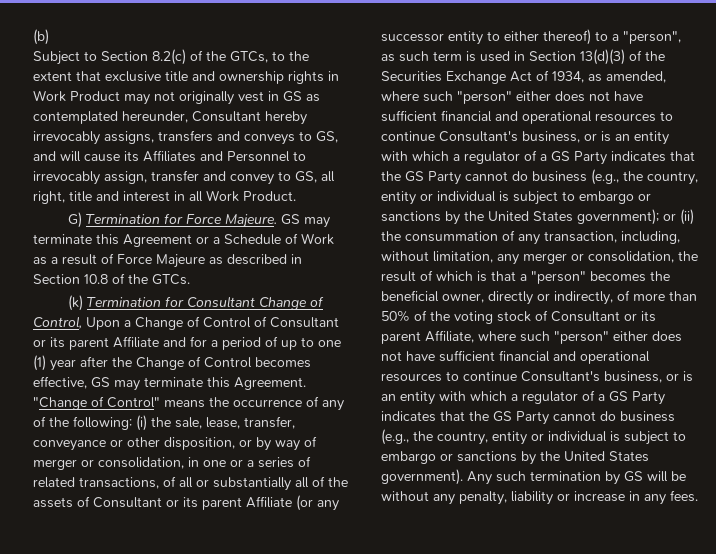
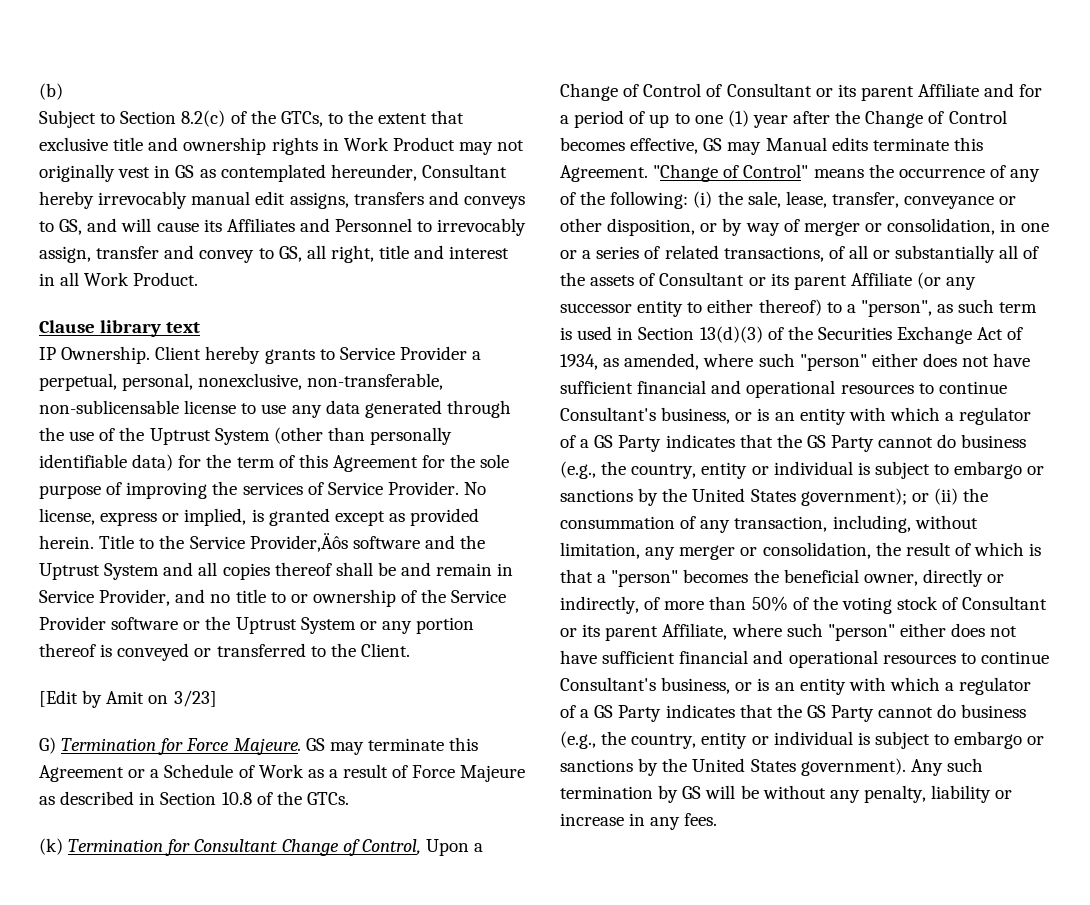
- Subject to Section 8.2(c) of the GTCs, to the extent that exclusive title and ownership rights in Work Product may not originally vest in GS as contemplated hereunder, Consultant hereby irrevocably assigns, transfers and conveys to GS, and will cause its Affiliates and Personnel to irrevocably assign, transfer and convey to GS, all right, title and interest in all Work Product.
+ Subject to Section 8.2(c) of the GTCs, to the extent that exclusive title and ownership rights in Work Product may not originally vest in GS as contemplated hereunder, Consultant hereby irrevocably manual edit assigns, transfers and conveys to GS, and will cause its Affiliates and Personnel to irrevocably assign, transfer and convey to GS, all right, title and interest in all Work Product.
+ Clause library text
+ IP Ownership. Client hereby grants to Service Provider a perpetual, personal, nonexclusive, non-transferable, non-sublicensable license to use any data generated through the use of the Uptrust System (other than personally identifiable data) for the term of this Agreement for the sole purpose of improving the services of Service Provider. No license, express or implied, is granted except as provided herein. Title to the Service Provider‚Äôs software and the Uptrust System and all copies thereof shall be and remain in Service Provider, and no title to or ownership of the Service Provider software or the Uptrust System or any portion thereof is conveyed or transferred to the Client.
+ [Edit by Amit on 3/23]
- (k) Termination for Consultant Change of Control, Upon a Change of Control of Consultant or its parent Affiliate and for a period of up to one (1) year after the Change of Control becomes effective, GS may terminate this Agreement.
+ (k) Termination for Consultant Change of Control, Upon a Change of Control of Consultant or its parent Affiliate and for a period of up to one (1) year after the Change of Control becomes effective, GS may Manual edits terminate this Agreement.

